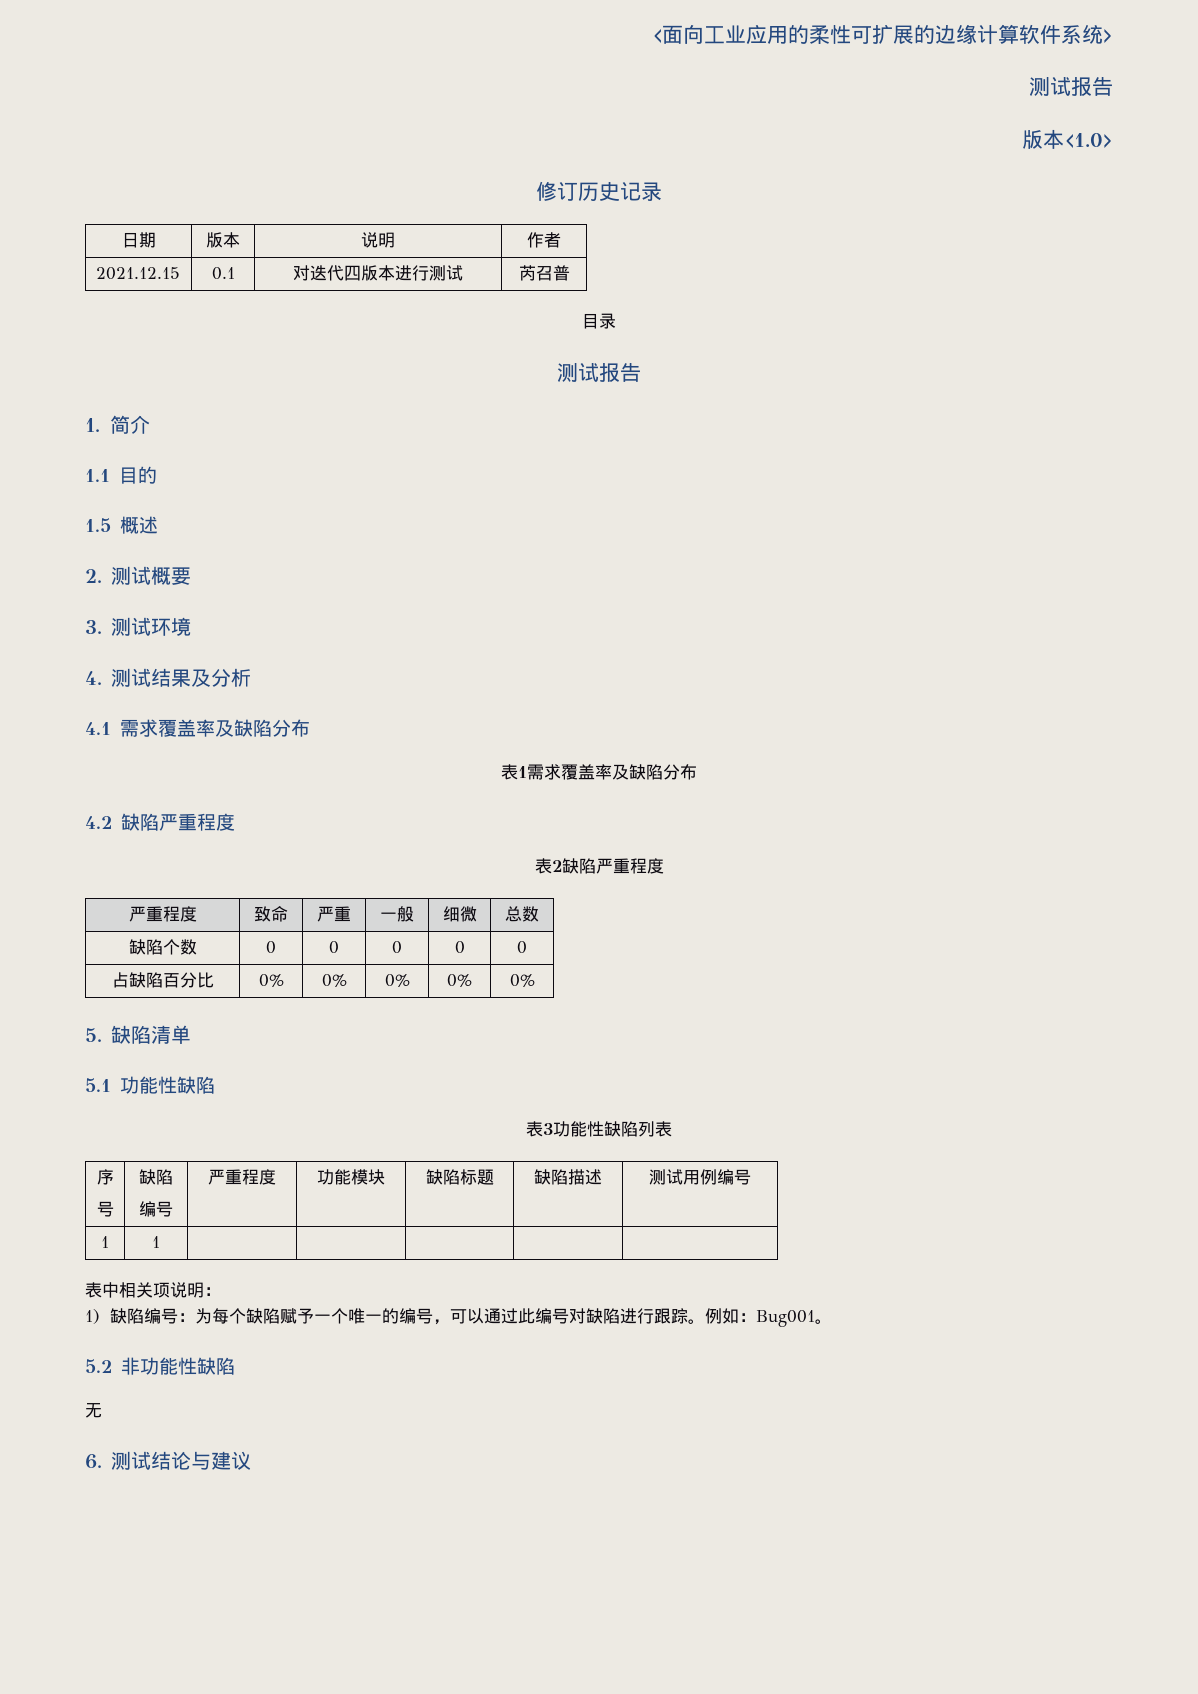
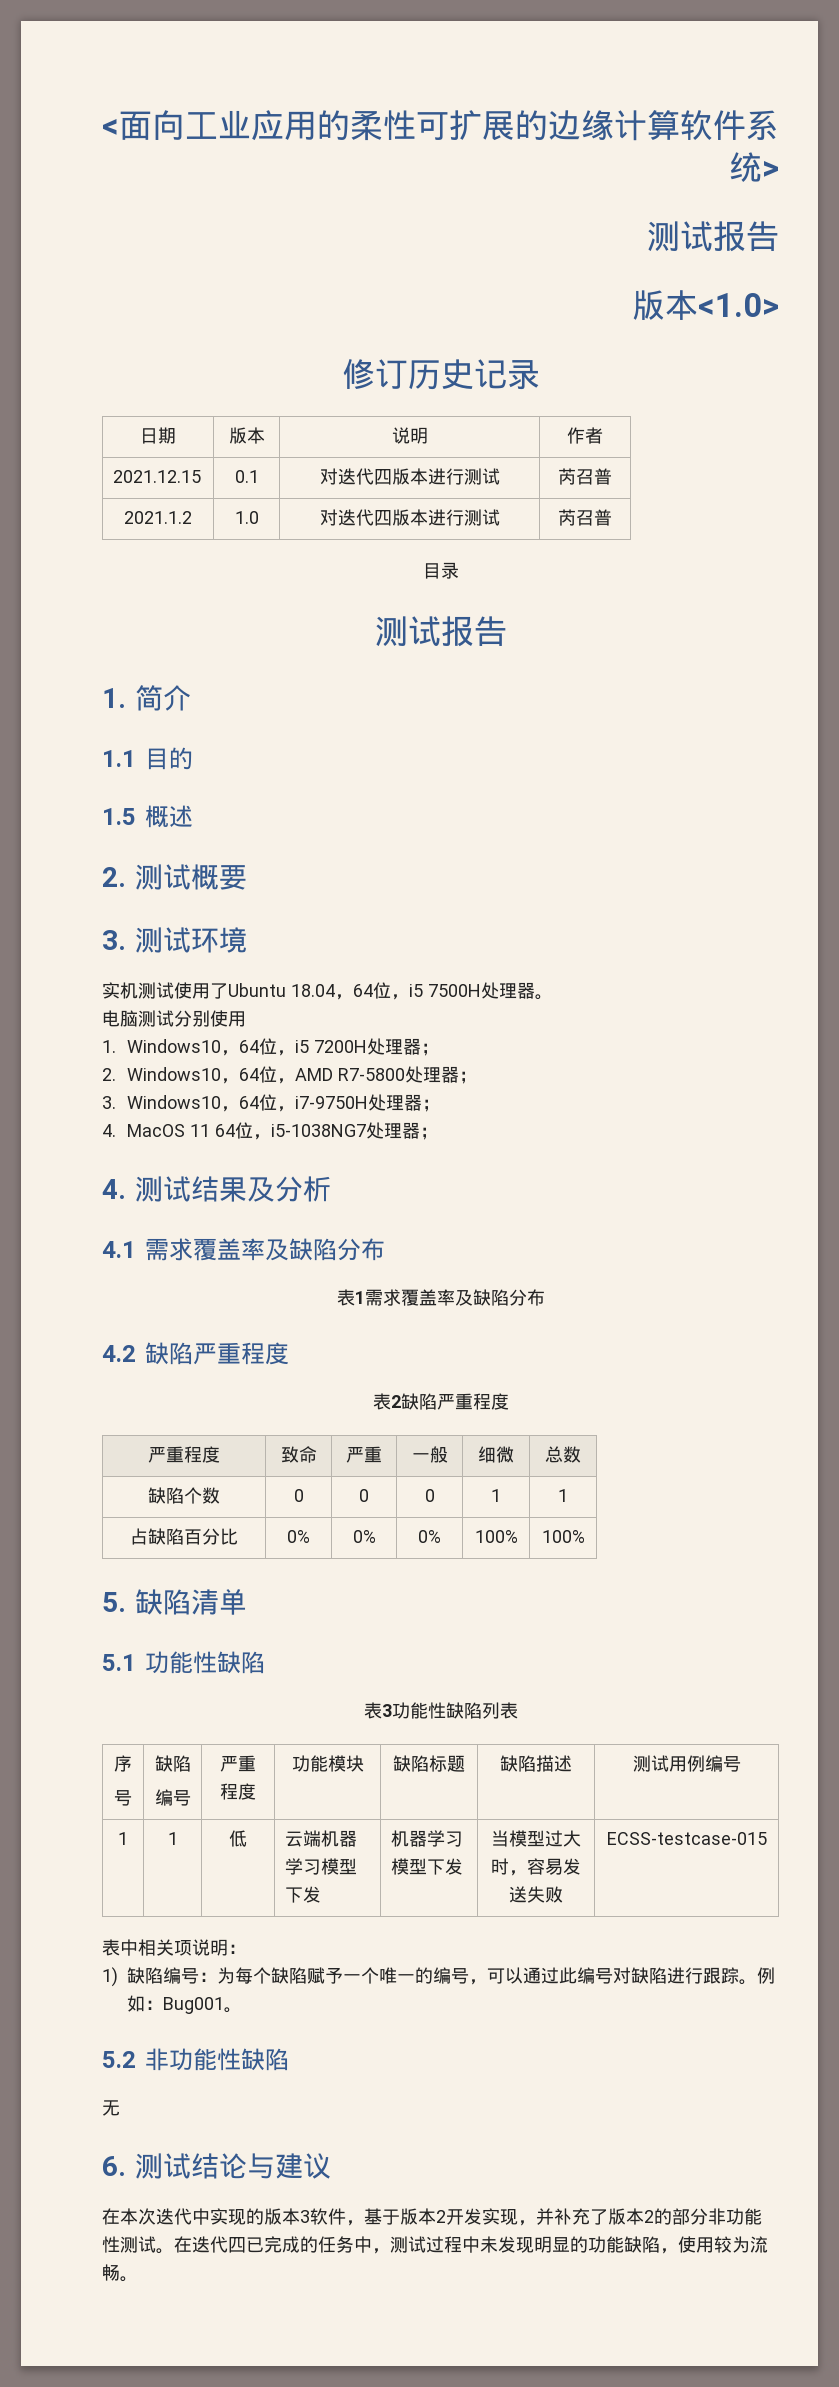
+ 2021.1.2 | 1.0 | 对迭代四版本进行测试 | 芮召普
+ 实机测试使用了Ubuntu 18.04，64位，i5 7500H处理器。
+ 电脑测试分别使用
+ 1. Windows10，64位，i5 7200H处理器；
+ 2. Windows10，64位，AMD R7-5800处理器；
+ 3. Windows10，64位，i7-9750H处理器；
+ 4. MacOS 11 64位，i5-1038NG7处理器；
- 缺陷个数 | 0 | 0 | 0 | 0 | 0
+ 缺陷个数 | 0 | 0 | 0 | 1 | 1
- 占缺陷百分比 | 0% | 0% | 0% | 0% | 0%
+ 占缺陷百分比 | 0% | 0% | 0% | 100% | 100%
- 1 | 1 | | | | |
+ 1 | 1 | 低 | 云端机器学习模型下发 | 机器学习模型下发 | 当模型过大时，容易发送失败 | ECSS-testcase-015
+ 在本次迭代中实现的版本3软件，基于版本2开发实现，并补充了版本2的部分非功能性测试。在迭代四已完成的任务中，测试过程中未发现明显的功能缺陷，使用较为流畅。

